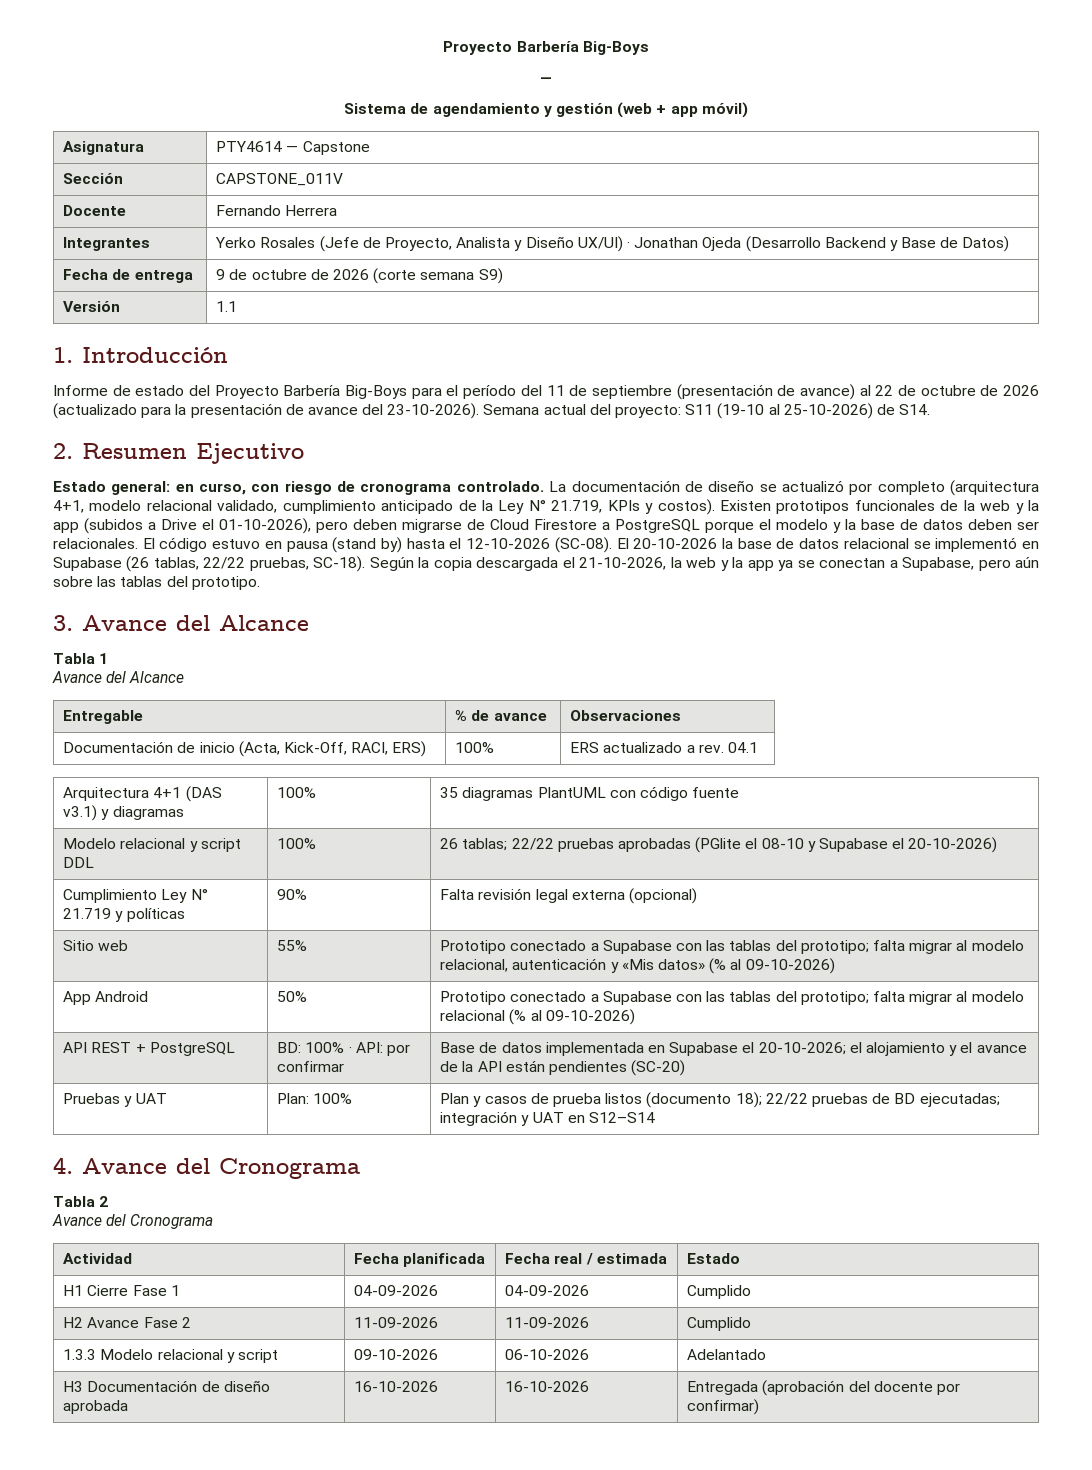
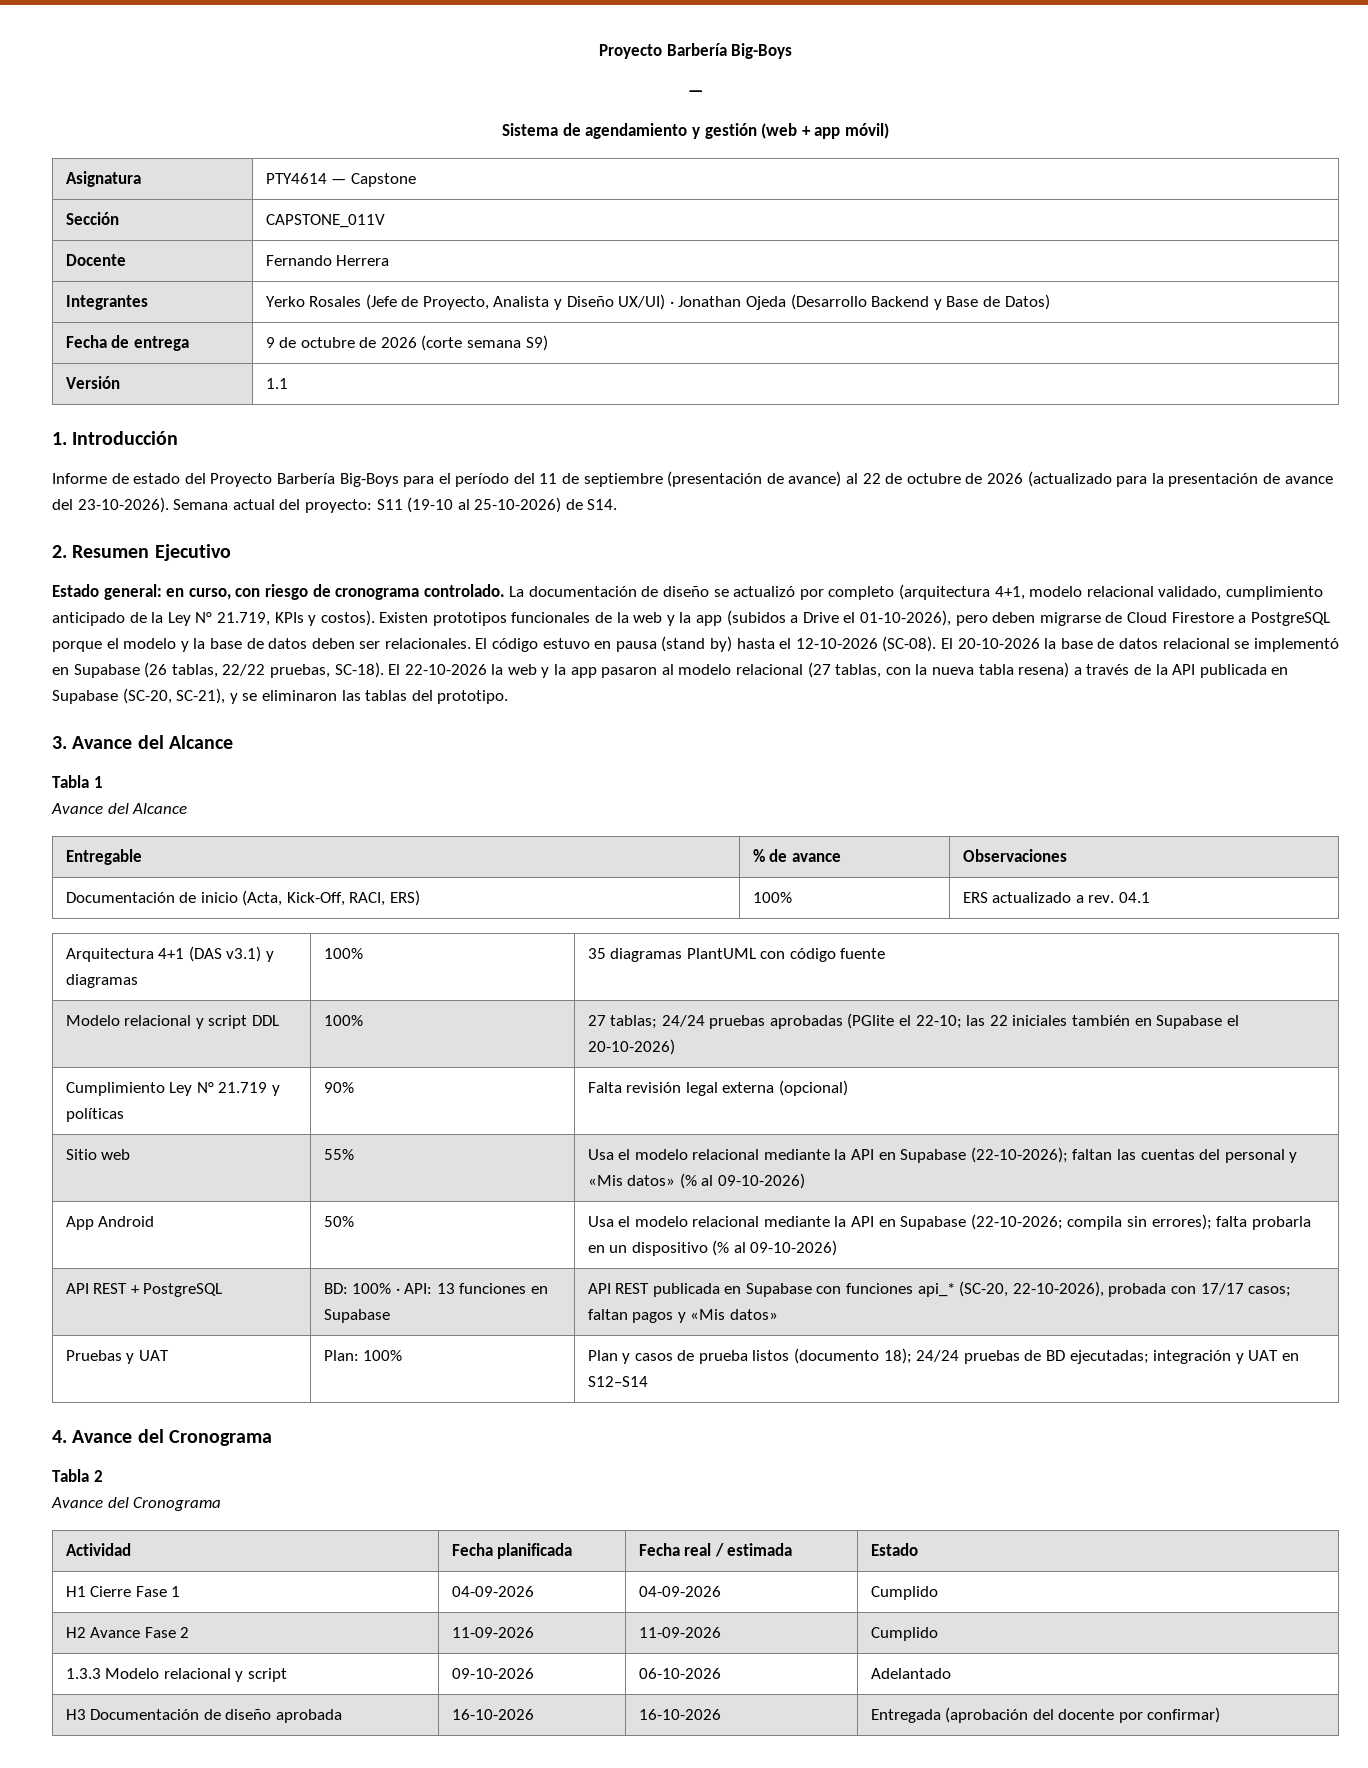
- Según la copia descargada el 21-10-2026, la web y la app ya se conectan a Supabase, pero aún sobre las tablas del prototipo.
+ El 22-10-2026 la web y la app pasaron al modelo relacional (27 tablas, con la nueva tabla resena) a través de la API publicada en Supabase (SC-20, SC-21), y se eliminaron las tablas del prototipo.
- Modelo relacional y script DDL | 100% | 26 tablas; 22/22 pruebas aprobadas (PGlite el 08-10 y Supabase el 20-10-2026)
+ Modelo relacional y script DDL | 100% | 27 tablas; 24/24 pruebas aprobadas (PGlite el 22-10; las 22 iniciales también en Supabase el 20-10-2026)
- Sitio web | 55% | Prototipo conectado a Supabase con las tablas del prototipo; falta migrar al modelo relacional, autenticación y «Mis datos» (% al 09-10-2026)
+ Sitio web | 55% | Usa el modelo relacional mediante la API en Supabase (22-10-2026); faltan las cuentas del personal y «Mis datos» (% al 09-10-2026)
- App Android | 50% | Prototipo conectado a Supabase con las tablas del prototipo; falta migrar al modelo relacional (% al 09-10-2026)
+ App Android | 50% | Usa el modelo relacional mediante la API en Supabase (22-10-2026; compila sin errores); falta probarla en un dispositivo (% al 09-10-2026)
- API REST + PostgreSQL | BD: 100% · API: por confirmar | Base de datos implementada en Supabase el 20-10-2026; el alojamiento y el avance de la API están pendientes (SC-20)
+ API REST + PostgreSQL | BD: 100% · API: 13 funciones en Supabase | API REST publicada en Supabase con funciones api_* (SC-20, 22-10-2026), probada con 17/17 casos; faltan pagos y «Mis datos»
- Pruebas y UAT | Plan: 100% | Plan y casos de prueba listos (documento 18); 22/22 pruebas de BD ejecutadas; integración y UAT en S12–S14
+ Pruebas y UAT | Plan: 100% | Plan y casos de prueba listos (documento 18); 24/24 pruebas de BD ejecutadas; integración y UAT en S12–S14

